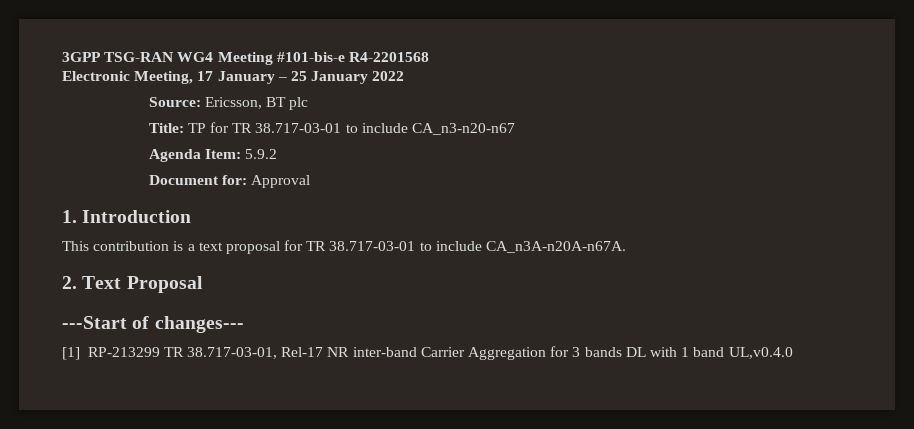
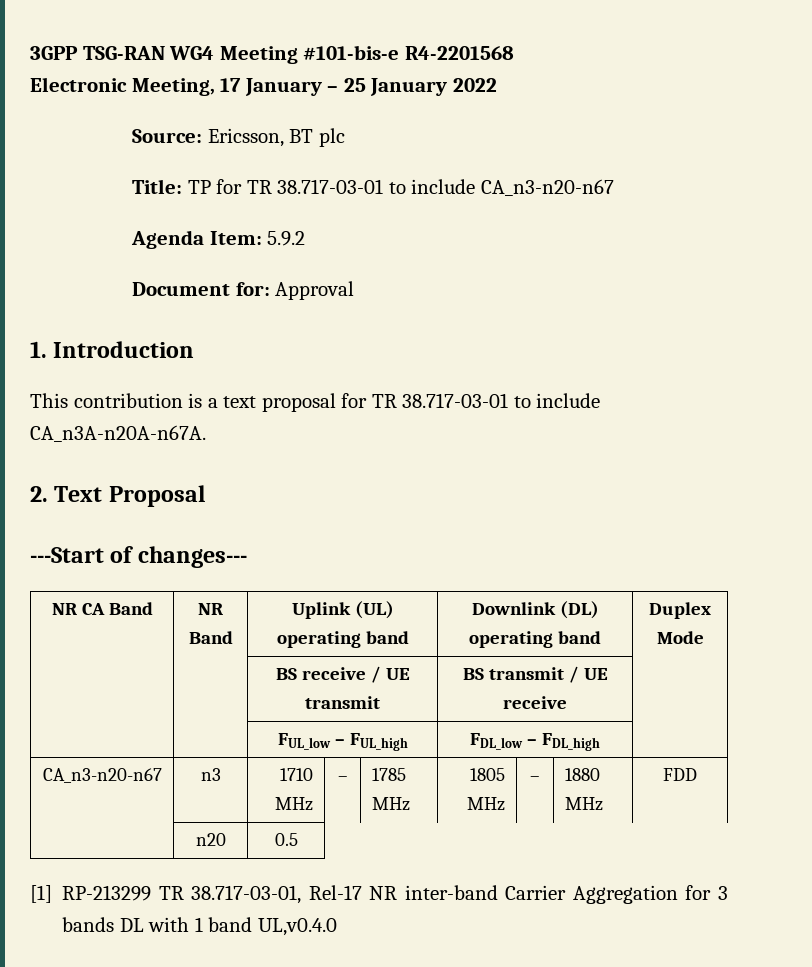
+ NR CA Band | NR Band | Uplink (UL) operating band | Downlink (DL) operating band | Duplex Mode
+ | | BS receive / UE transmit | BS transmit / UE receive |
+ | | FUL_low – FUL_high | FDL_low – FDL_high |
+ CA_n3-n20-n67 | n3 | 1710 MHz | – | 1785 MHz | 1805 MHz | – | 1880 MHz | FDD
+ | n20 | 0.5

